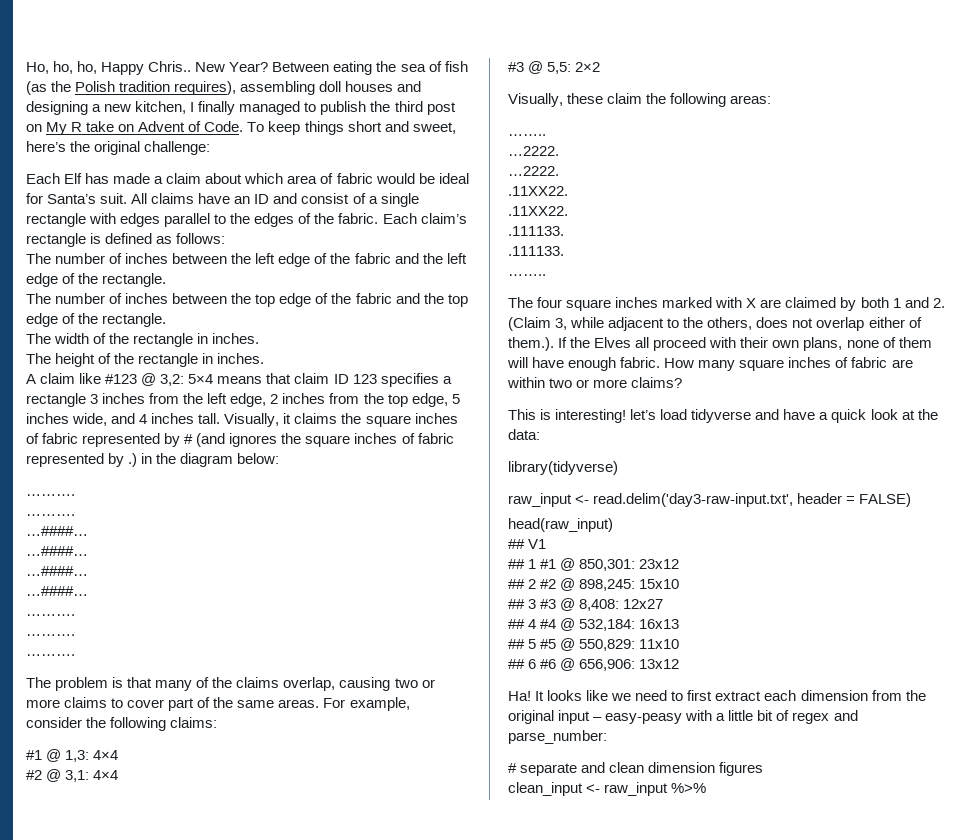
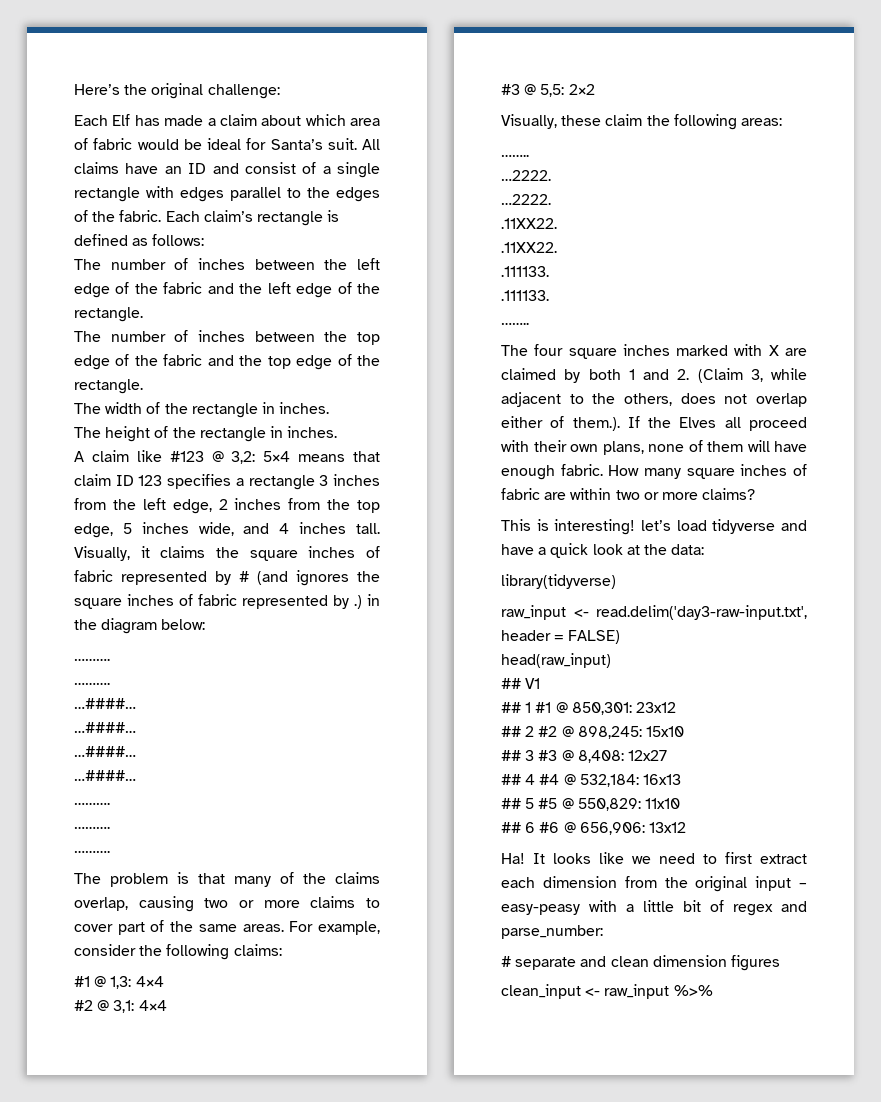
- Ho, ho, ho, Happy Chris.. New Year? Between eating the sea of fish (as the Polish tradition requires), assembling doll houses and designing a new kitchen, I finally managed to publish the third post on My R take on Advent of Code. To keep things short and sweet, here’s the original challenge:
+ Here’s the original challenge:

